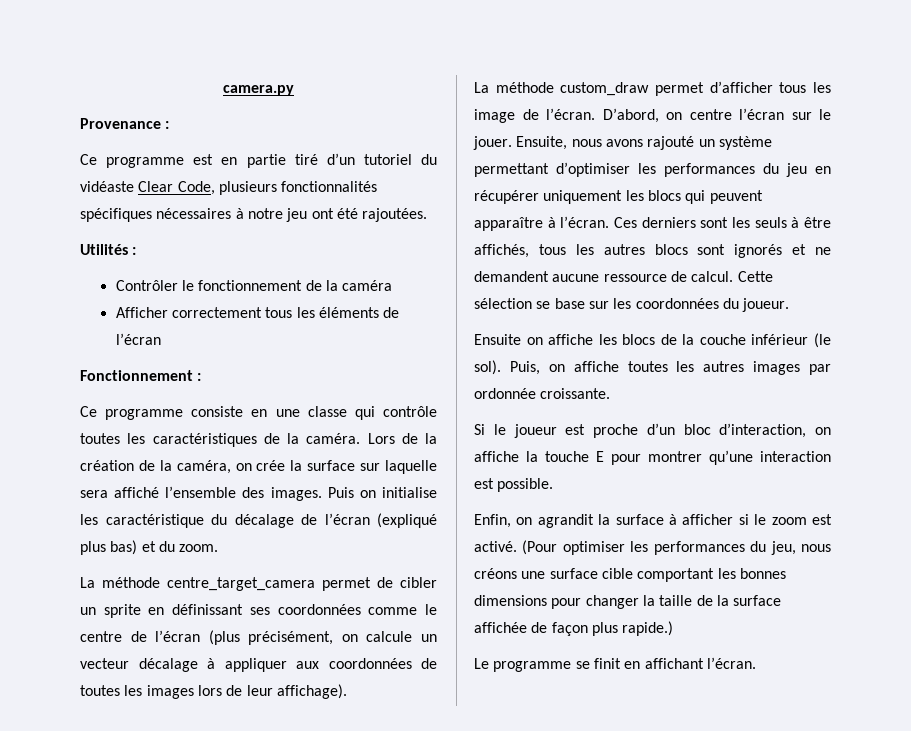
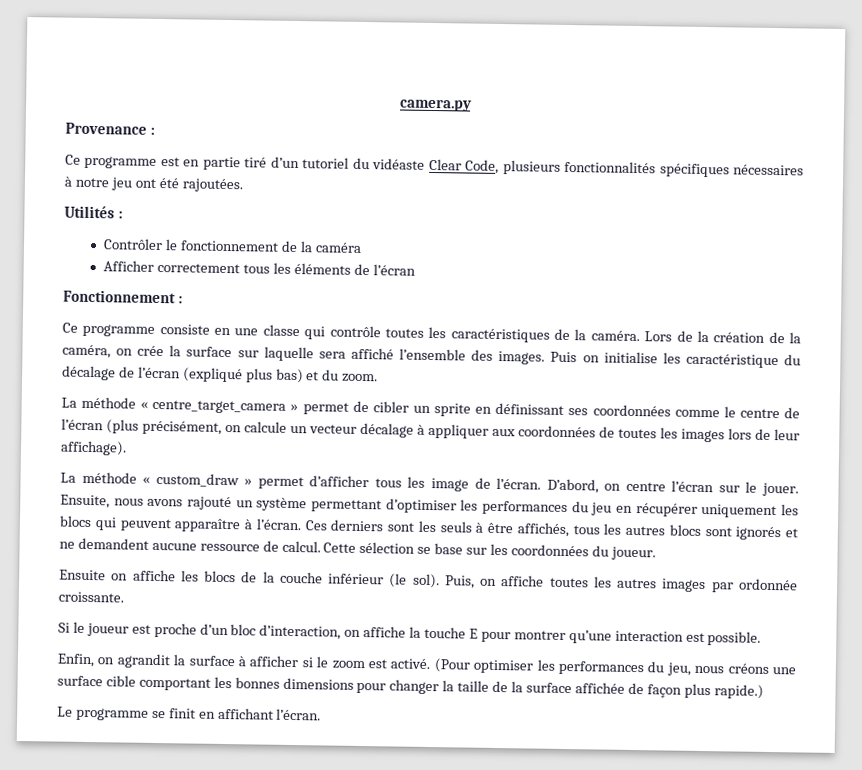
- La méthode centre_target_camera permet de cibler un sprite en définissant ses coordonnées comme le centre de l’écran (plus précisément, on calcule un vecteur décalage à appliquer aux coordonnées de toutes les images lors de leur affichage).
+ La méthode « centre_target_camera » permet de cibler un sprite en définissant ses coordonnées comme le centre de l’écran (plus précisément, on calcule un vecteur décalage à appliquer aux coordonnées de toutes les images lors de leur affichage).
- La méthode custom_draw permet d’afficher tous les image de l’écran.
+ La méthode « custom_draw » permet d’afficher tous les image de l’écran.

